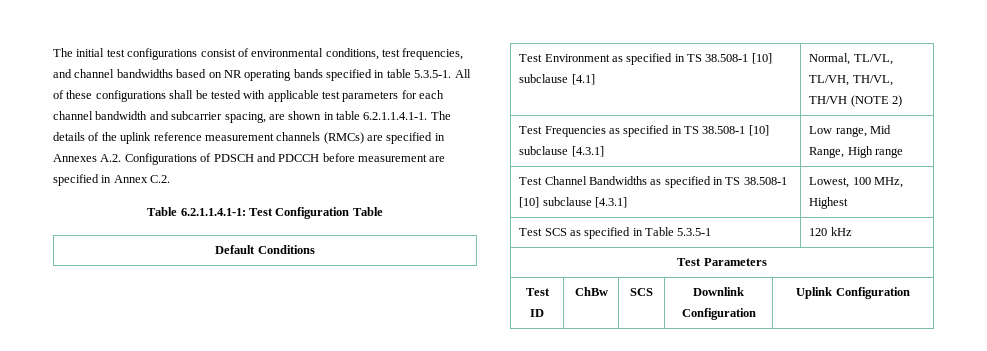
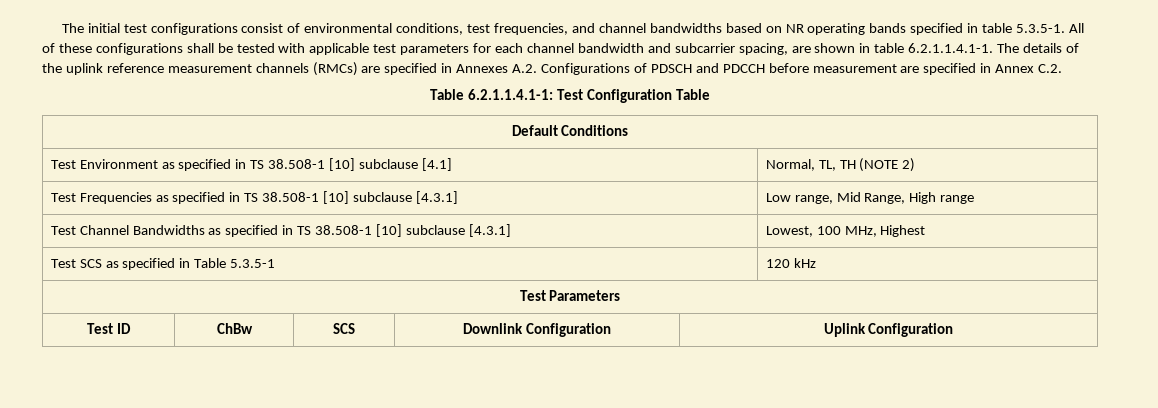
- Test Environment as specified in TS 38.508-1 [10] subclause [4.1] | Normal, TL/VL, TL/VH, TH/VL, TH/VH (NOTE 2)
+ Test Environment as specified in TS 38.508-1 [10] subclause [4.1] | Normal, TL, TH (NOTE 2)

